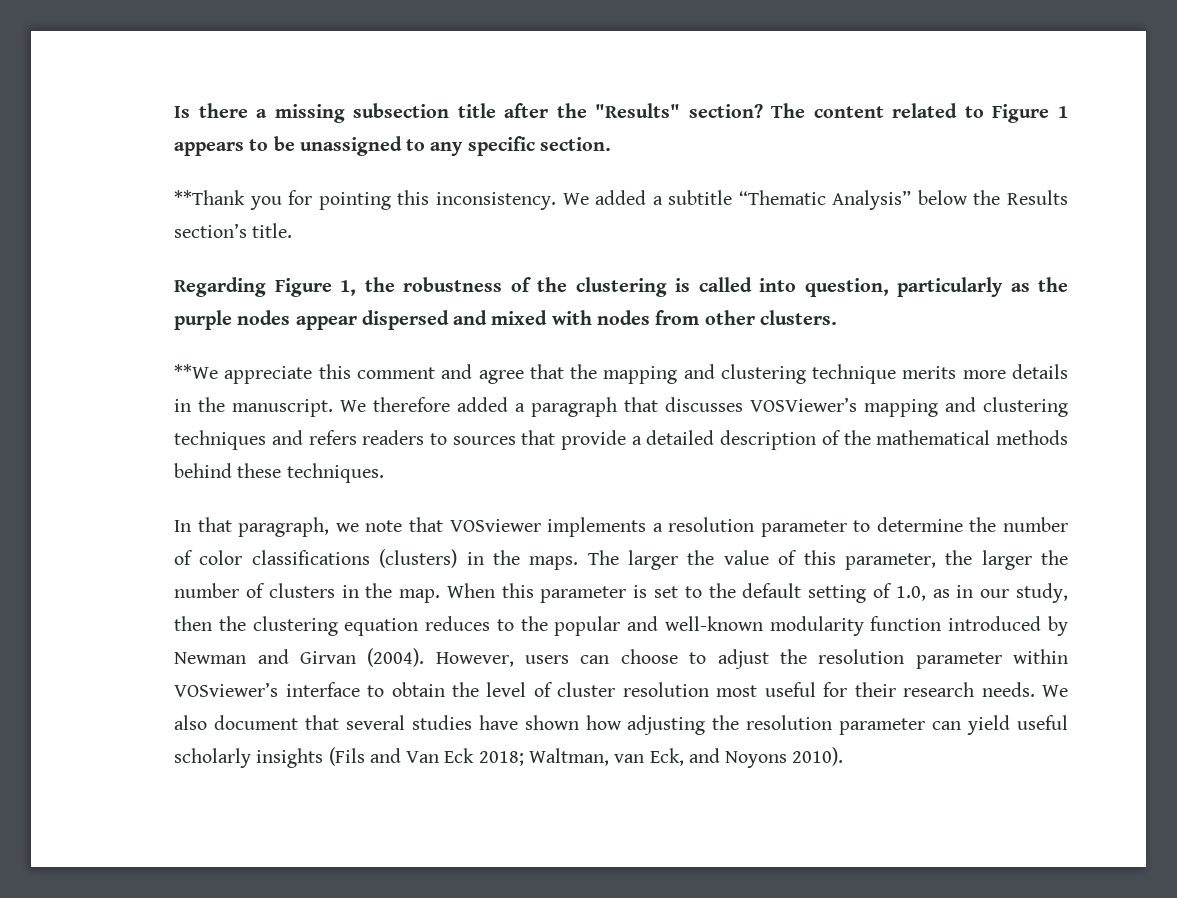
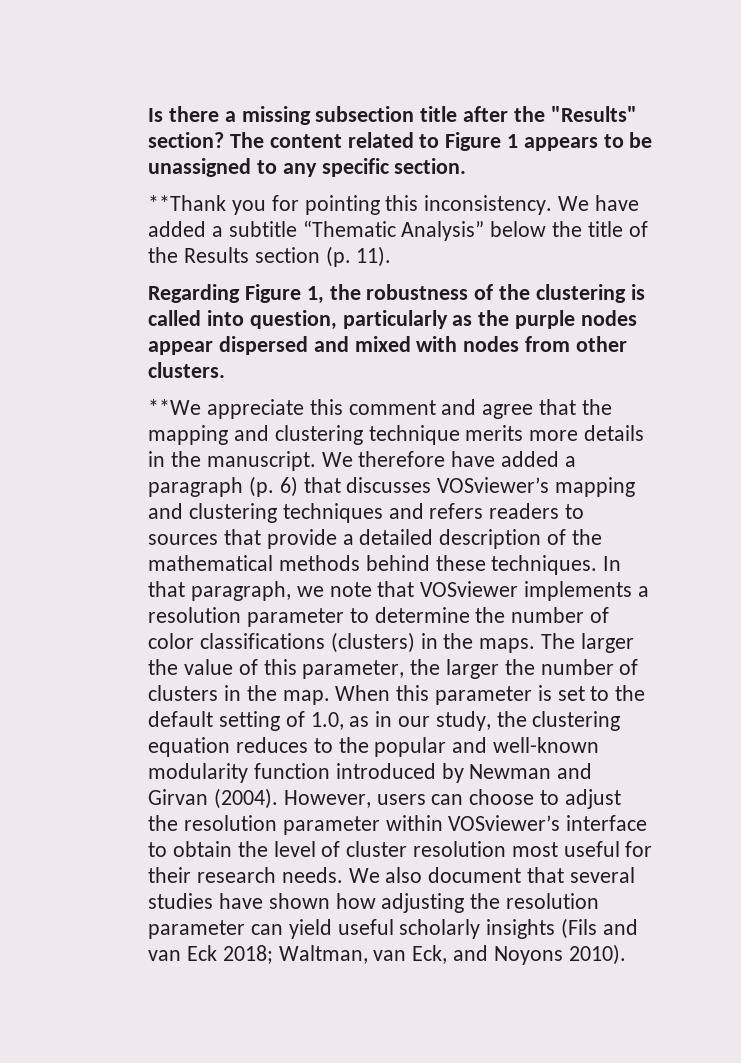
- We added a subtitle “Thematic Analysis” below the Results section’s title.
+ We have added a subtitle “Thematic Analysis” below the title of the Results section (p. 11).
- We therefore added a paragraph that discusses VOSViewer’s mapping and clustering techniques and refers readers to sources that provide a detailed description of the mathematical methods behind these techniques.
- In that paragraph, we note that VOSviewer implements a resolution parameter to determine the number of color classifications (clusters) in the maps.
+ We therefore have added a paragraph (p. 6) that discusses VOSviewer’s mapping and clustering techniques and refers readers to sources that provide a detailed description of the mathematical methods behind these techniques. In that paragraph, we note that VOSviewer implements a resolution parameter to determine the number of color classifications (clusters) in the maps.
- When this parameter is set to the default setting of 1.0, as in our study, then the clustering equation reduces to the popular and well-known modularity function introduced by Newman and Girvan (2004).
+ When this parameter is set to the default setting of 1.0, as in our study, the clustering equation reduces to the popular and well-known modularity function introduced by Newman and Girvan (2004).
- We also document that several studies have shown how adjusting the resolution parameter can yield useful scholarly insights (Fils and Van Eck 2018; Waltman, van Eck, and Noyons 2010).
+ We also document that several studies have shown how adjusting the resolution parameter can yield useful scholarly insights (Fils and van Eck 2018; Waltman, van Eck, and Noyons 2010).

